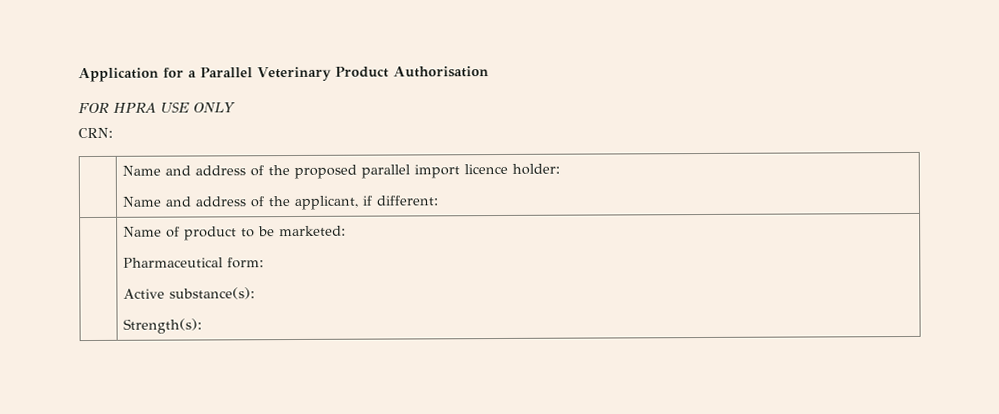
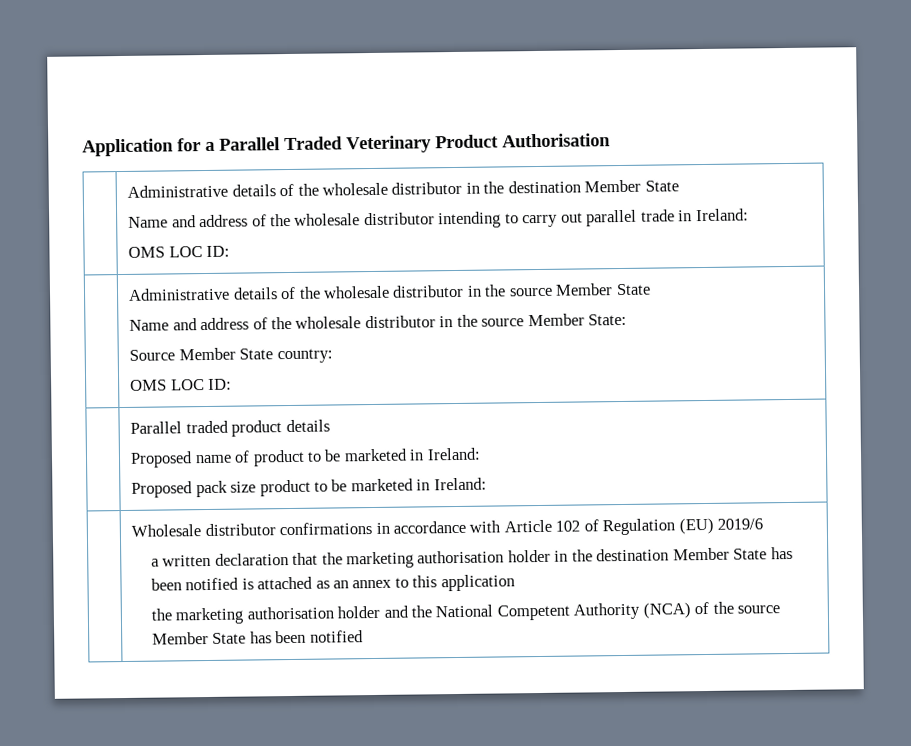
- Application for a Parallel Veterinary Product Authorisation
+ Application for a Parallel Traded Veterinary Product Authorisation
- FOR HPRA USE ONLY
- CRN:
- | Name and address of the proposed parallel import licence holder:
- Name and address of the applicant, if different:
- | Name of product to be marketed:
- Pharmaceutical form:
- Active substance(s):
- Strength(s):
+ | Administrative details of the wholesale distributor in the destination Member State
+ Name and address of the wholesale distributor intending to carry out parallel trade in Ireland:
+ OMS LOC ID:
+ | Administrative details of the wholesale distributor in the source Member State
+ Name and address of the wholesale distributor in the source Member State:
+ Source Member State country:
+ OMS LOC ID:
+ | Parallel traded product details
+ Proposed name of product to be marketed in Ireland:
+ Proposed pack size product to be marketed in Ireland:
+ | Wholesale distributor confirmations in accordance with Article 102 of Regulation (EU) 2019/6
+ a written declaration that the marketing authorisation holder in the destination Member State has been notified is attached as an annex to this application
+ the marketing authorisation holder and the National Competent Authority (NCA) of the source Member State has been notified

